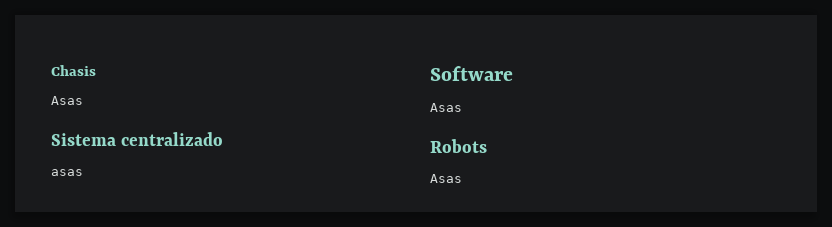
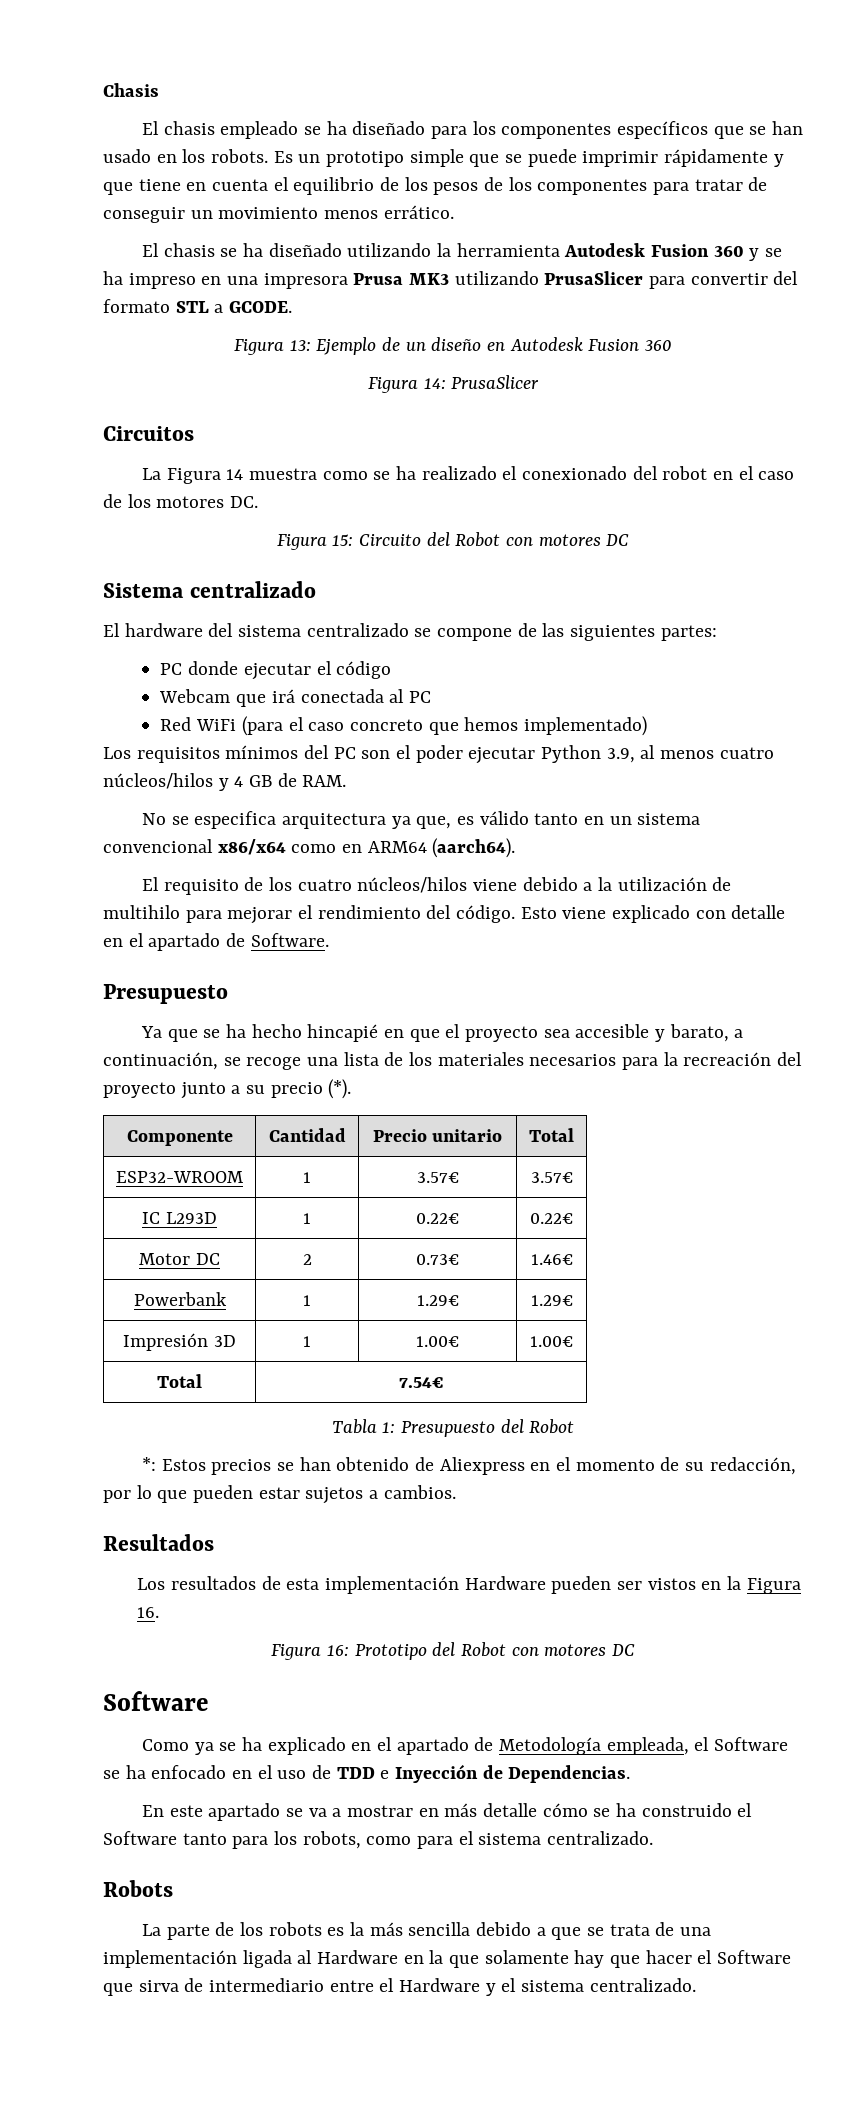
  Chasis
- Asas
+ El chasis empleado se ha diseñado para los componentes específicos que se han usado en los robots. Es un prototipo simple que se puede imprimir rápidamente y que tiene en cuenta el equilibrio de los pesos de los componentes para tratar de conseguir un movimiento menos errático.
+ El chasis se ha diseñado utilizando la herramienta Autodesk Fusion 360 y se ha impreso en una impresora Prusa MK3 utilizando PrusaSlicer para convertir del formato STL a GCODE.
+ Figura 13: Ejemplo de un diseño en Autodesk Fusion 360
+ Figura 14: PrusaSlicer
+ Circuitos
+ La Figura 14 muestra como se ha realizado el conexionado del robot en el caso de los motores DC.
+ Figura 15: Circuito del Robot con motores DC
  Sistema centralizado
- asas
+ El hardware del sistema centralizado se compone de las siguientes partes:
+ PC donde ejecutar el código
+ Webcam que irá conectada al PC
+ Red WiFi (para el caso concreto que hemos implementado)
+ Los requisitos mínimos del PC son el poder ejecutar Python 3.9, al menos cuatro núcleos/hilos y 4 GB de RAM.
+ No se especifica arquitectura ya que, es válido tanto en un sistema convencional x86/x64 como en ARM64 (aarch64).
+ El requisito de los cuatro núcleos/hilos viene debido a la utilización de multihilo para mejorar el rendimiento del código. Esto viene explicado con detalle en el apartado de Software.
+ Presupuesto
+ Ya que se ha hecho hincapié en que el proyecto sea accesible y barato, a continuación, se recoge una lista de los materiales necesarios para la recreación del proyecto junto a su precio (*).
+ Componente | Cantidad | Precio unitario | Total
+ ESP32-WROOM | 1 | 3.57€ | 3.57€
+ IC L293D | 1 | 0.22€ | 0.22€
+ Motor DC | 2 | 0.73€ | 1.46€
+ Powerbank | 1 | 1.29€ | 1.29€
+ Impresión 3D | 1 | 1.00€ | 1.00€
+ Total | 7.54€
+ Tabla 1: Presupuesto del Robot
+ *: Estos precios se han obtenido de Aliexpress en el momento de su redacción, por lo que pueden estar sujetos a cambios.
+ Resultados
+ Los resultados de esta implementación Hardware pueden ser vistos en la Figura 16.
+ Figura 16: Prototipo del Robot con motores DC
  Software
- Asas
+ Como ya se ha explicado en el apartado de Metodología empleada, el Software se ha enfocado en el uso de TDD e Inyección de Dependencias.
+ En este apartado se va a mostrar en más detalle cómo se ha construido el Software tanto para los robots, como para el sistema centralizado.
  Robots
- Asas
+ La parte de los robots es la más sencilla debido a que se trata de una implementación ligada al Hardware en la que solamente hay que hacer el Software que sirva de intermediario entre el Hardware y el sistema centralizado.

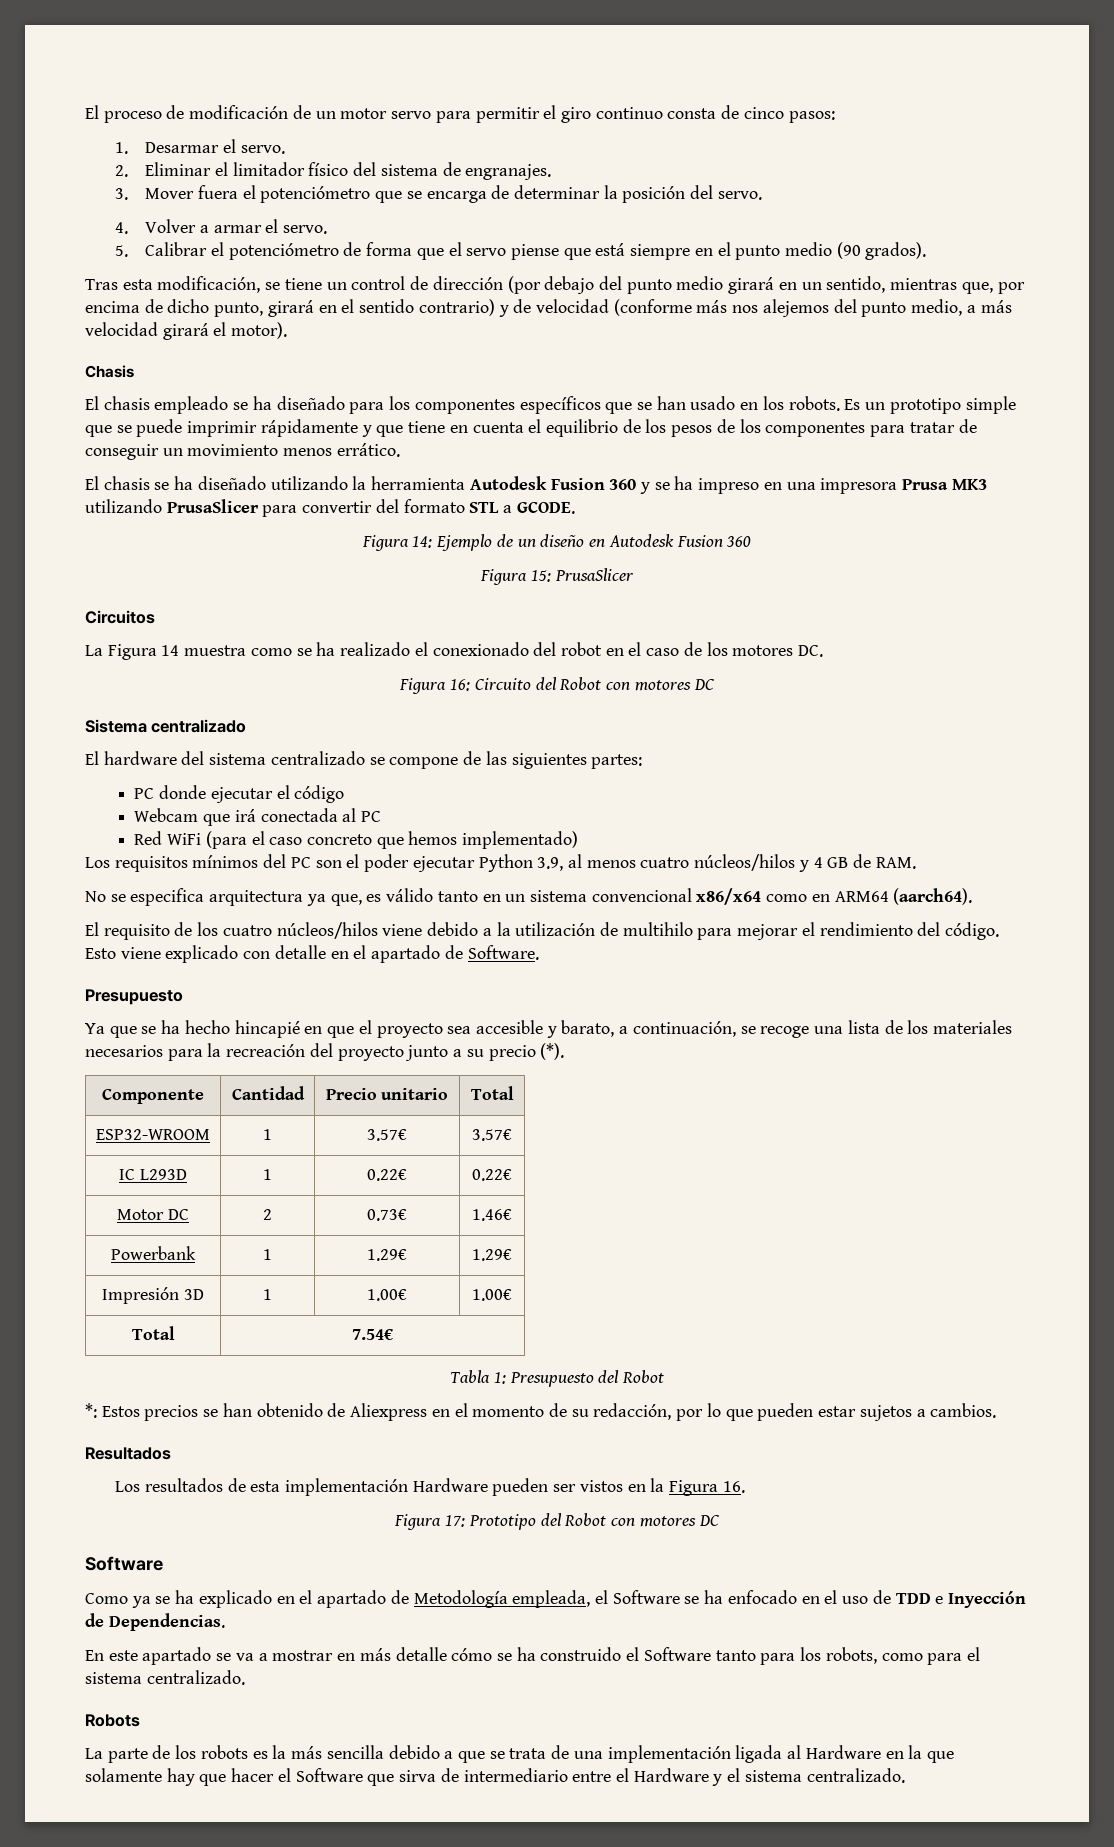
+ El proceso de modificación de un motor servo para permitir el giro continuo consta de cinco pasos:
+ 1. Desarmar el servo.
+ 2. Eliminar el limitador físico del sistema de engranajes.
+ 3. Mover fuera el potenciómetro que se encarga de determinar la posición del servo.
+ 4. Volver a armar el servo.
+ 5. Calibrar el potenciómetro de forma que el servo piense que está siempre en el punto medio (90 grados).
+ Tras esta modificación, se tiene un control de dirección (por debajo del punto medio girará en un sentido, mientras que, por encima de dicho punto, girará en el sentido contrario) y de velocidad (conforme más nos alejemos del punto medio, a más velocidad girará el motor).
- Figura 13: Ejemplo de un diseño en Autodesk Fusion 360
+ Figura 14: Ejemplo de un diseño en Autodesk Fusion 360
- Figura 14: PrusaSlicer
+ Figura 15: PrusaSlicer
- Figura 15: Circuito del Robot con motores DC
+ Figura 16: Circuito del Robot con motores DC
- Figura 16: Prototipo del Robot con motores DC
+ Figura 17: Prototipo del Robot con motores DC

